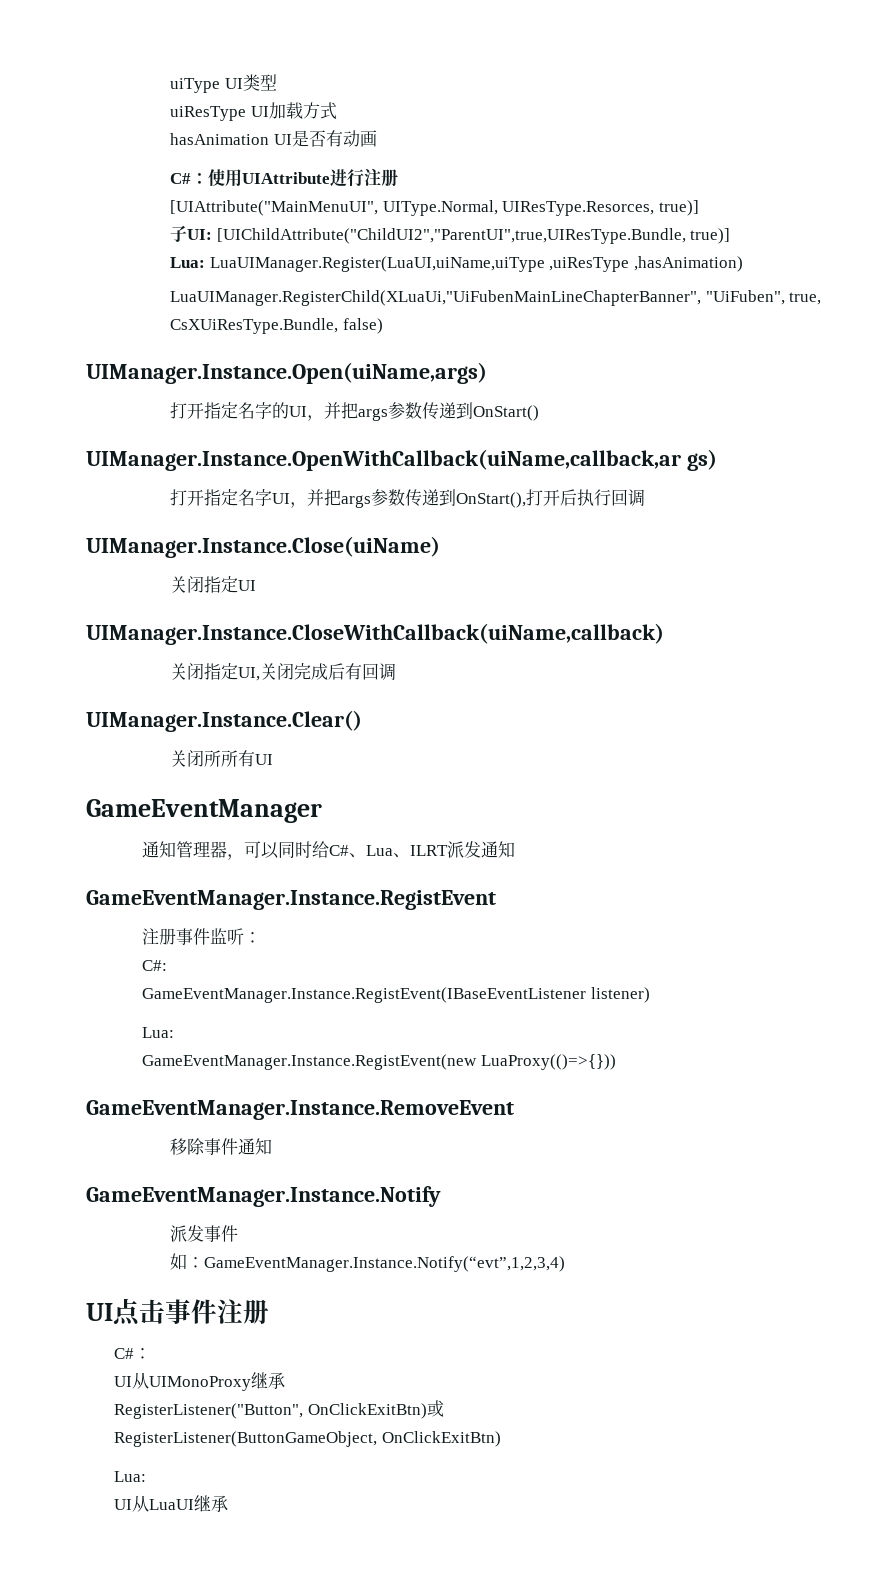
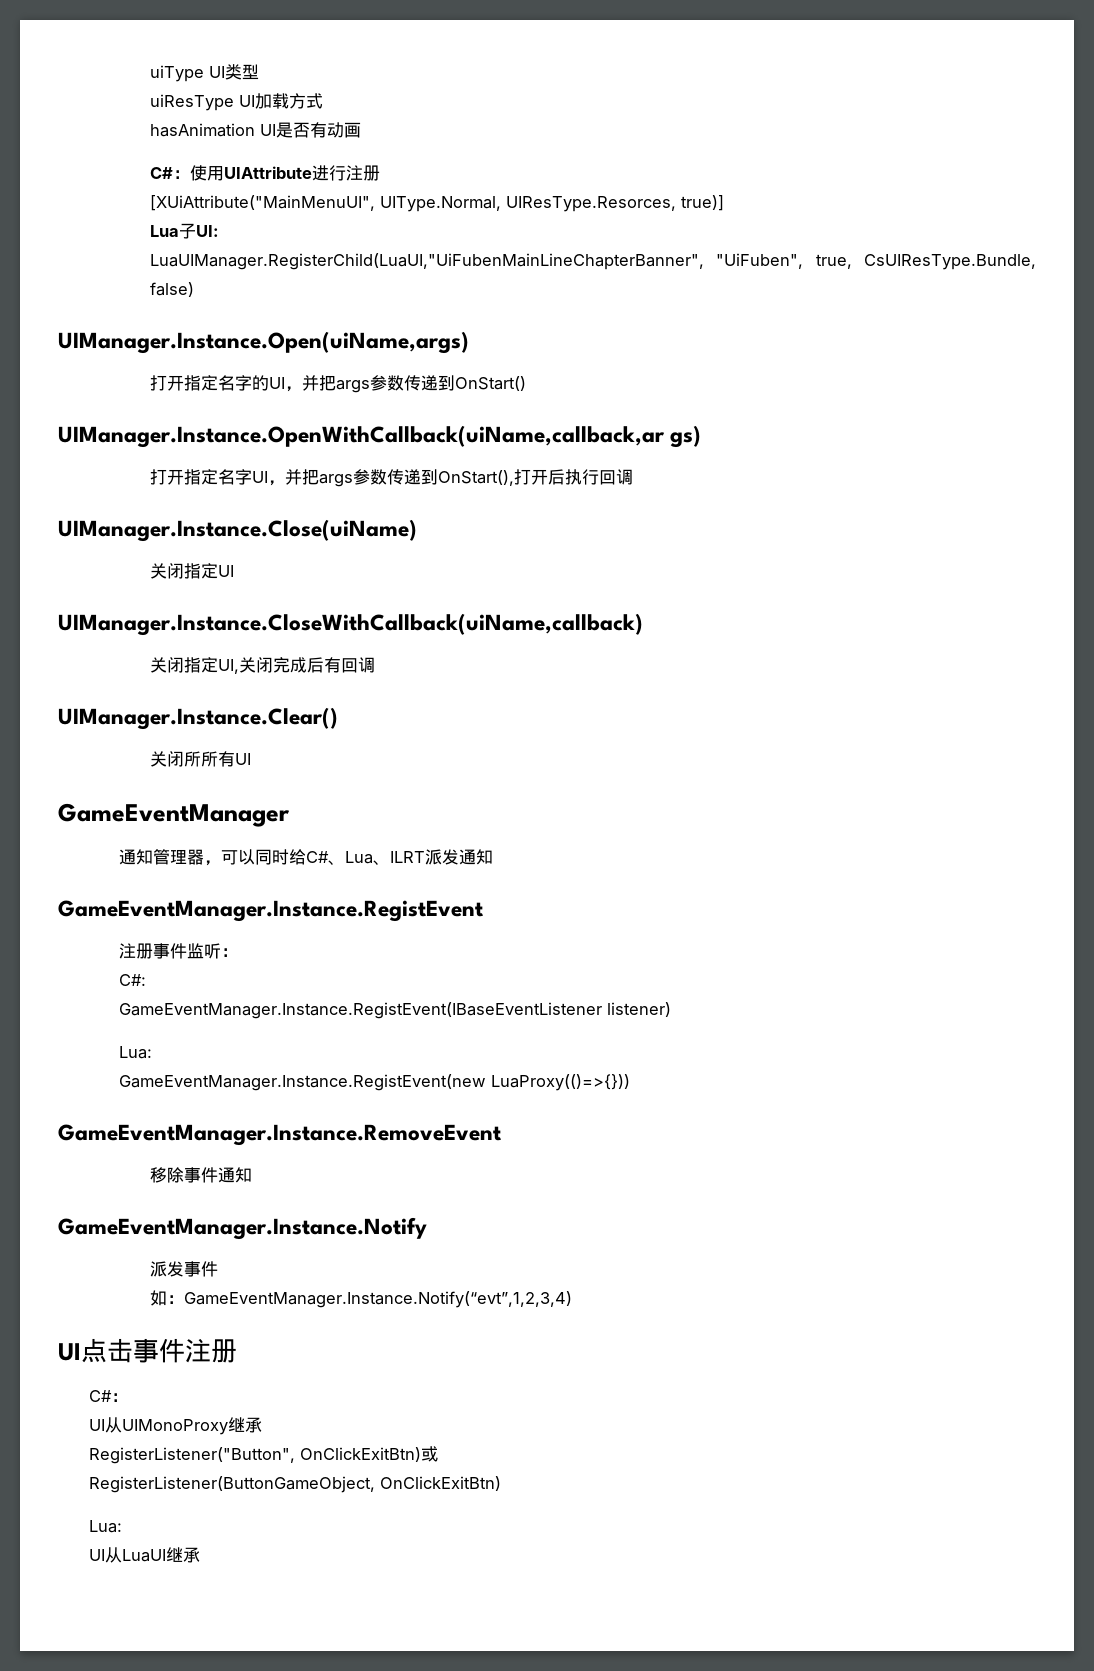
- [UIAttribute("MainMenuUI", UIType.Normal, UIResType.Resorces, true)]
+ [XUiAttribute("MainMenuUI", UIType.Normal, UIResType.Resorces, true)]
- 子UI: [UIChildAttribute("ChildUI2","ParentUI",true,UIResType.Bundle, true)]
- Lua: LuaUIManager.Register(LuaUI,uiName,uiType ,uiResType ,hasAnimation)
- LuaUIManager.RegisterChild(XLuaUi,"UiFubenMainLineChapterBanner", "UiFuben", true, CsXUiResType.Bundle, false)
+ Lua子UI:
+ LuaUIManager.RegisterChild(LuaUI,"UiFubenMainLineChapterBanner", "UiFuben", true, CsUIResType.Bundle, false)

